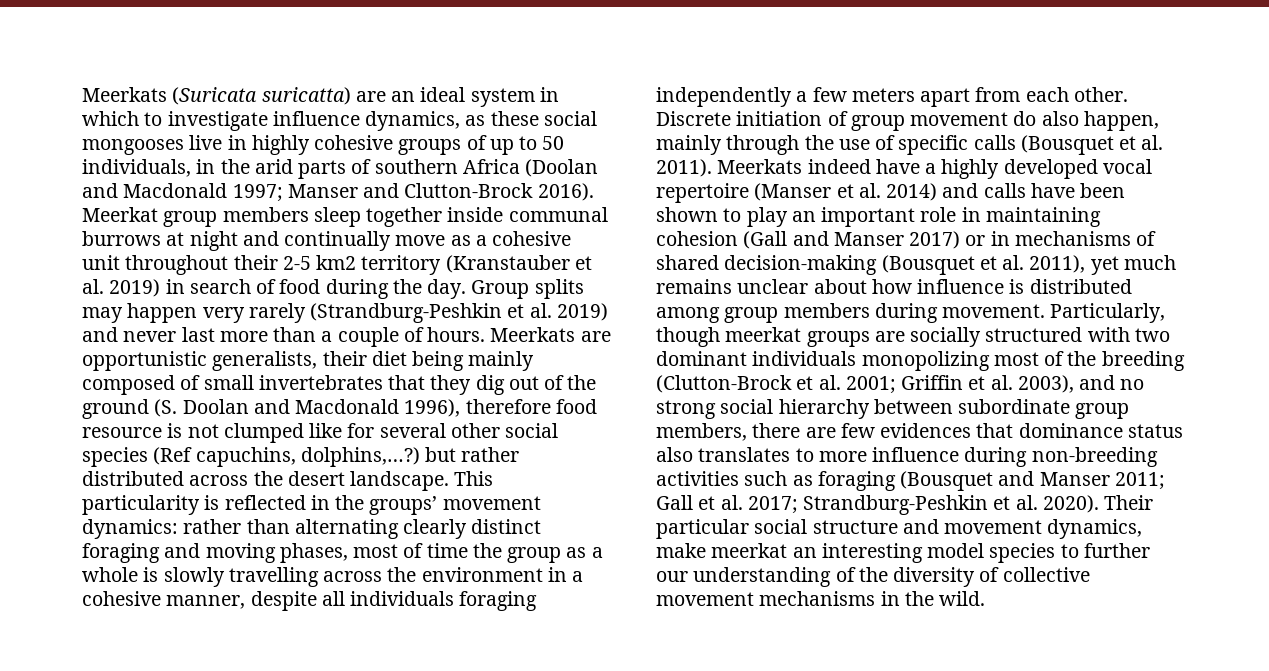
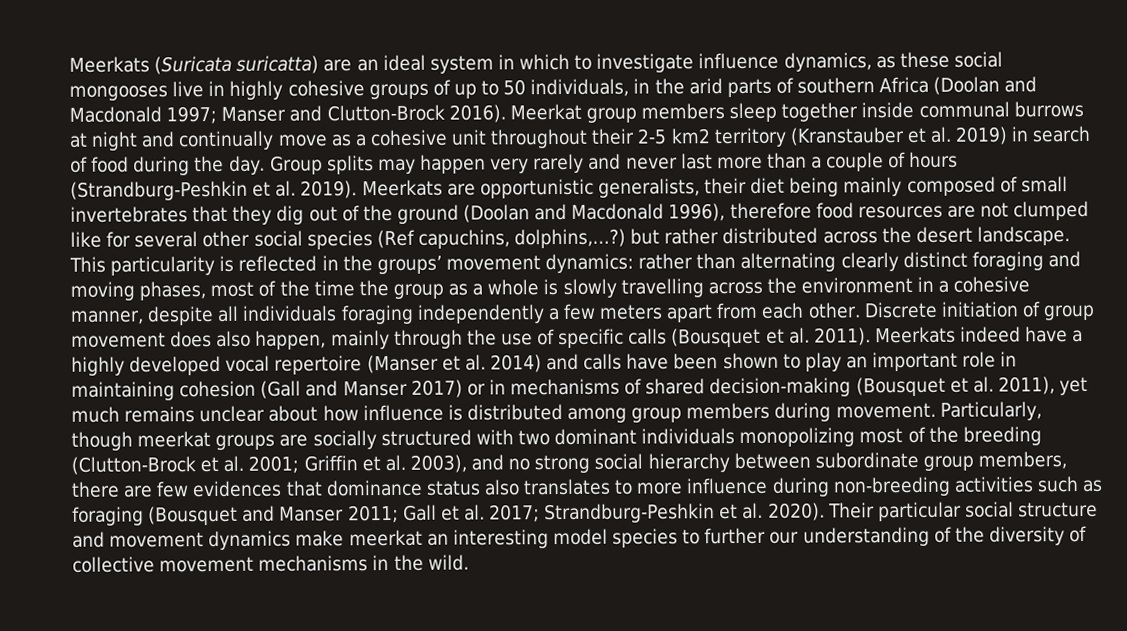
- Group splits may happen very rarely (Strandburg-Peshkin et al. 2019) and never last more than a couple of hours.
+ Group splits may happen very rarely and never last more than a couple of hours (Strandburg-Peshkin et al. 2019).
- Meerkats are opportunistic generalists, their diet being mainly composed of small invertebrates that they dig out of the ground (S. Doolan and Macdonald 1996), therefore food resource is not clumped like for several other social species (Ref capuchins, dolphins,…?) but rather distributed across the desert landscape.
+ Meerkats are opportunistic generalists, their diet being mainly composed of small invertebrates that they dig out of the ground (Doolan and Macdonald 1996), therefore food resources are not clumped like for several other social species (Ref capuchins, dolphins,…?) but rather distributed across the desert landscape.
- This particularity is reflected in the groups’ movement dynamics: rather than alternating clearly distinct foraging and moving phases, most of time the group as a whole is slowly travelling across the environment in a cohesive manner, despite all individuals foraging independently a few meters apart from each other.
+ This particularity is reflected in the groups’ movement dynamics: rather than alternating clearly distinct foraging and moving phases, most of the time the group as a whole is slowly travelling across the environment in a cohesive manner, despite all individuals foraging independently a few meters apart from each other.
- Discrete initiation of group movement do also happen, mainly through the use of specific calls (Bousquet et al. 2011).
+ Discrete initiation of group movement does also happen, mainly through the use of specific calls (Bousquet et al. 2011).
- Their particular social structure and movement dynamics, make meerkat an interesting model species to further our understanding of the diversity of collective movement mechanisms in the wild.
+ Their particular social structure and movement dynamics make meerkat an interesting model species to further our understanding of the diversity of collective movement mechanisms in the wild.

